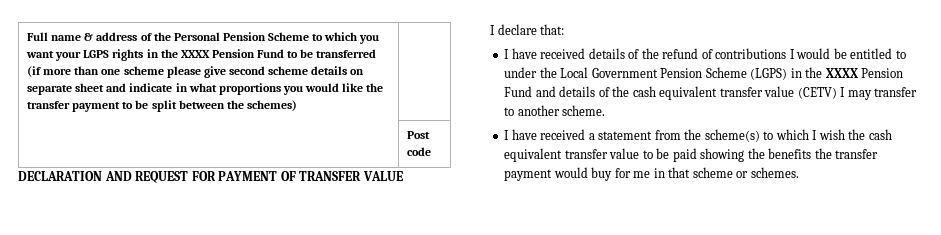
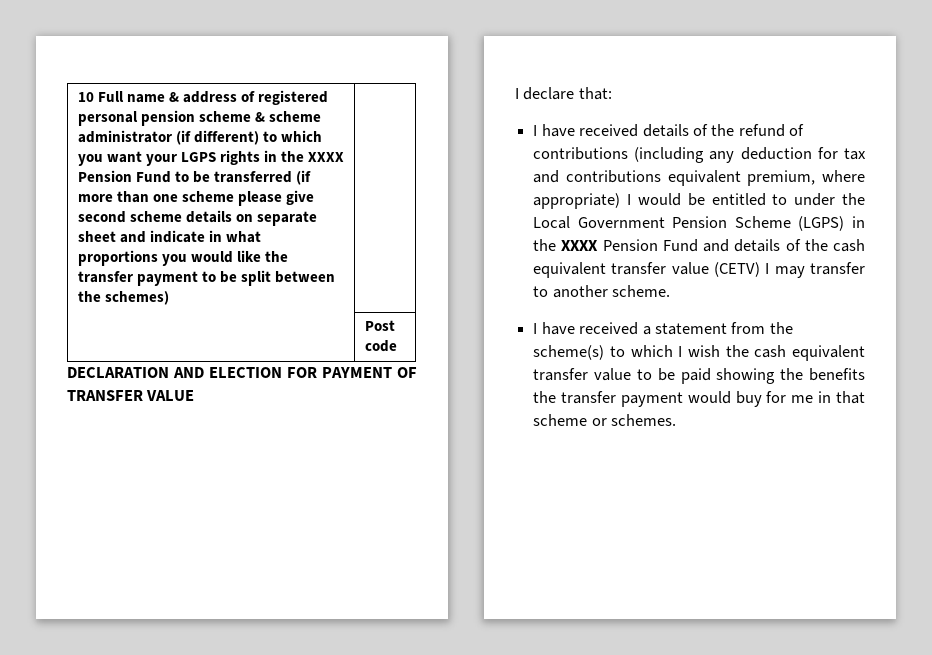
- Full name & address of the Personal Pension Scheme to which you want your LGPS rights in the XXXX Pension Fund to be transferred (if more than one scheme please give second scheme details on separate sheet and indicate in what proportions you would like the transfer payment to be split between the schemes)
+ 10 Full name & address of registered personal pension scheme & scheme administrator (if different) to which you want your LGPS rights in the XXXX Pension Fund to be transferred (if more than one scheme please give second scheme details on separate sheet and indicate in what proportions you would like the transfer payment to be split between the schemes)
- DECLARATION AND REQUEST FOR PAYMENT OF TRANSFER VALUE
+ DECLARATION AND ELECTION FOR PAYMENT OF TRANSFER VALUE
- I have received details of the refund of contributions I would be entitled to under the Local Government Pension Scheme (LGPS) in the XXXX Pension Fund and details of the cash equivalent transfer value (CETV) I may transfer to another scheme.
+ I have received details of the refund of contributions (including any deduction for tax and contributions equivalent premium, where appropriate) I would be entitled to under the Local Government Pension Scheme (LGPS) in the XXXX Pension Fund and details of the cash equivalent transfer value (CETV) I may transfer to another scheme.

